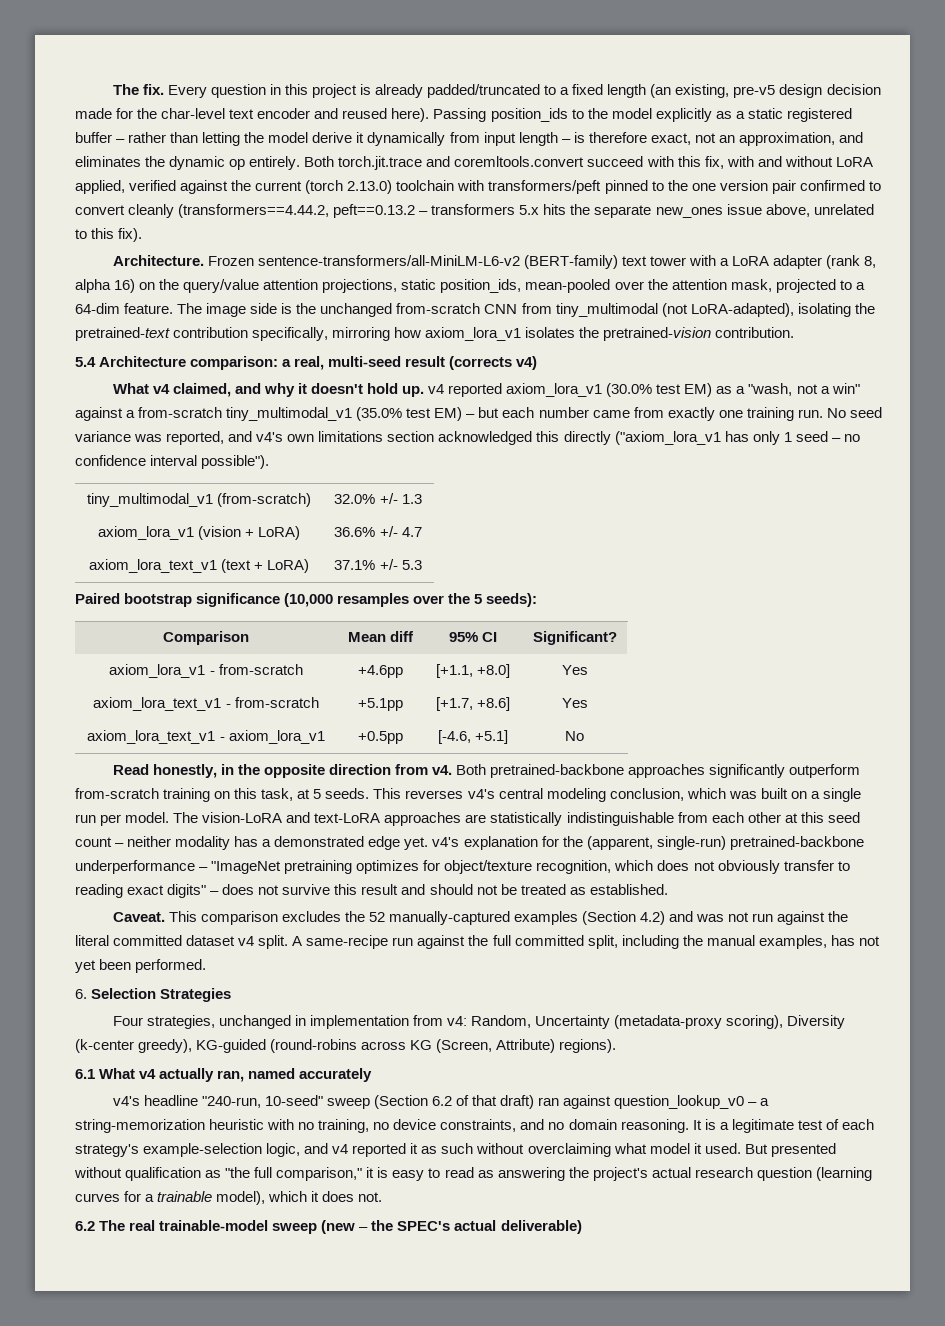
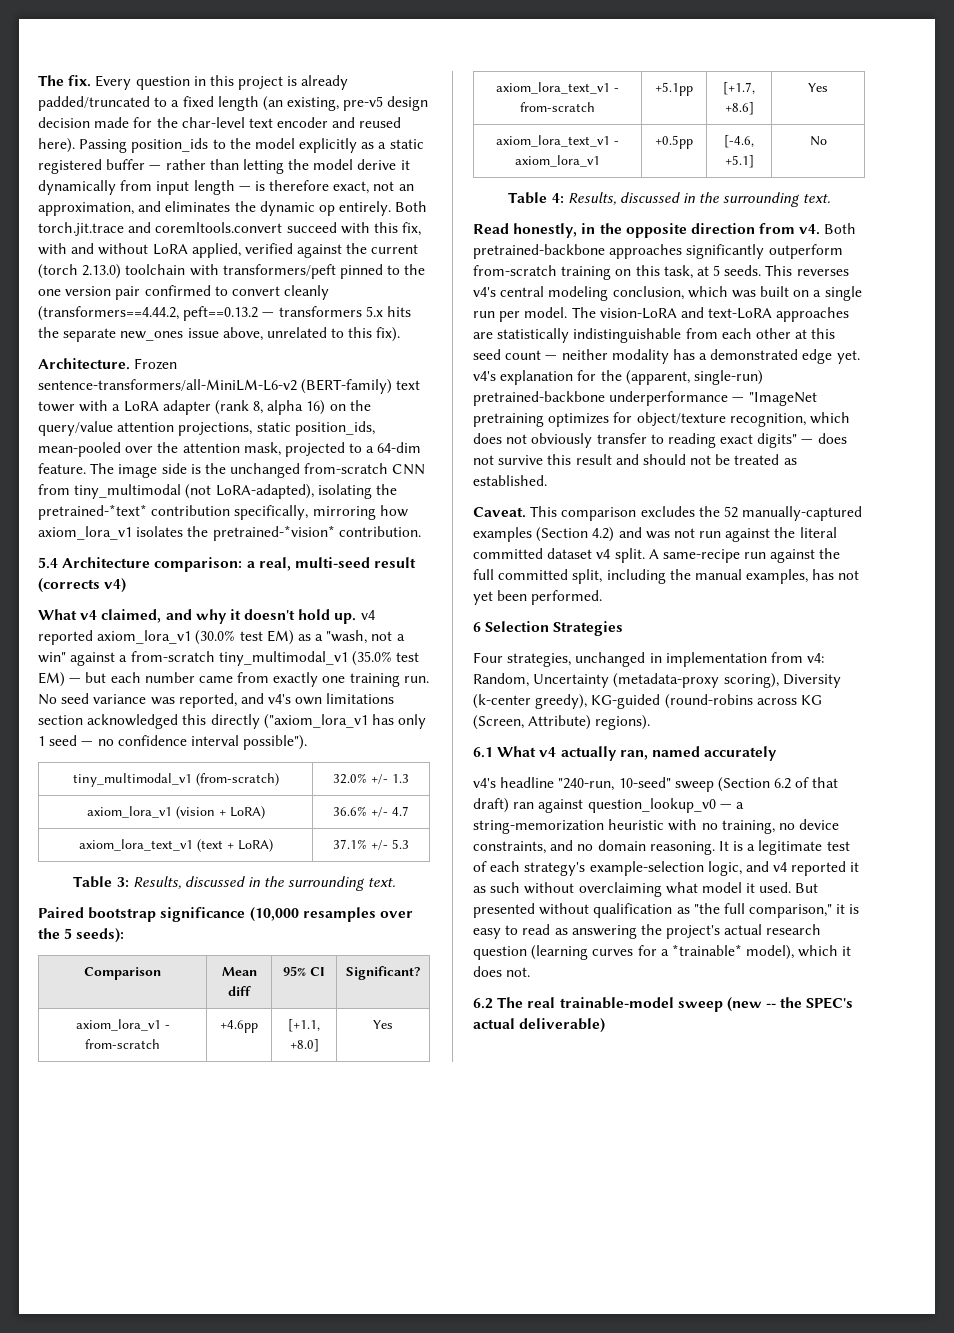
- Passing position_ids to the model explicitly as a static registered buffer – rather than letting the model derive it dynamically from input length – is therefore exact, not an approximation, and eliminates the dynamic op entirely.
+ Passing position_ids to the model explicitly as a static registered buffer — rather than letting the model derive it dynamically from input length — is therefore exact, not an approximation, and eliminates the dynamic op entirely.
- Both torch.jit.trace and coremltools.convert succeed with this fix, with and without LoRA applied, verified against the current (torch 2.13.0) toolchain with transformers/peft pinned to the one version pair confirmed to convert cleanly (transformers==4.44.2, peft==0.13.2 – transformers 5.x hits the separate new_ones issue above, unrelated to this fix).
+ Both torch.jit.trace and coremltools.convert succeed with this fix, with and without LoRA applied, verified against the current (torch 2.13.0) toolchain with transformers/peft pinned to the one version pair confirmed to convert cleanly (transformers==4.44.2, peft==0.13.2 — transformers 5.x hits the separate new_ones issue above, unrelated to this fix).
- The image side is the unchanged from-scratch CNN from tiny_multimodal (not LoRA-adapted), isolating the pretrained-text contribution specifically, mirroring how axiom_lora_v1 isolates the pretrained-vision contribution.
+ The image side is the unchanged from-scratch CNN from tiny_multimodal (not LoRA-adapted), isolating the pretrained-*text* contribution specifically, mirroring how axiom_lora_v1 isolates the pretrained-*vision* contribution.
- What v4 claimed, and why it doesn't hold up. v4 reported axiom_lora_v1 (30.0% test EM) as a "wash, not a win" against a from-scratch tiny_multimodal_v1 (35.0% test EM) – but each number came from exactly one training run.
+ What v4 claimed, and why it doesn't hold up. v4 reported axiom_lora_v1 (30.0% test EM) as a "wash, not a win" against a from-scratch tiny_multimodal_v1 (35.0% test EM) — but each number came from exactly one training run.
- No seed variance was reported, and v4's own limitations section acknowledged this directly ("axiom_lora_v1 has only 1 seed – no confidence interval possible").
+ No seed variance was reported, and v4's own limitations section acknowledged this directly ("axiom_lora_v1 has only 1 seed — no confidence interval possible").
+ Table 3: Results, discussed in the surrounding text.
+ Table 4: Results, discussed in the surrounding text.
- The vision-LoRA and text-LoRA approaches are statistically indistinguishable from each other at this seed count – neither modality has a demonstrated edge yet. v4's explanation for the (apparent, single-run) pretrained-backbone underperformance – "ImageNet pretraining optimizes for object/texture recognition, which does not obviously transfer to reading exact digits" – does not survive this result and should not be treated as established.
+ The vision-LoRA and text-LoRA approaches are statistically indistinguishable from each other at this seed count — neither modality has a demonstrated edge yet. v4's explanation for the (apparent, single-run) pretrained-backbone underperformance — "ImageNet pretraining optimizes for object/texture recognition, which does not obviously transfer to reading exact digits" — does not survive this result and should not be treated as established.
- 6. Selection Strategies
+ 6 Selection Strategies
- v4's headline "240-run, 10-seed" sweep (Section 6.2 of that draft) ran against question_lookup_v0 – a string-memorization heuristic with no training, no device constraints, and no domain reasoning.
+ v4's headline "240-run, 10-seed" sweep (Section 6.2 of that draft) ran against question_lookup_v0 — a string-memorization heuristic with no training, no device constraints, and no domain reasoning.
- But presented without qualification as "the full comparison," it is easy to read as answering the project's actual research question (learning curves for a trainable model), which it does not.
+ But presented without qualification as "the full comparison," it is easy to read as answering the project's actual research question (learning curves for a *trainable* model), which it does not.
- 6.2 The real trainable-model sweep (new – the SPEC's actual deliverable)
+ 6.2 The real trainable-model sweep (new -- the SPEC's actual deliverable)

